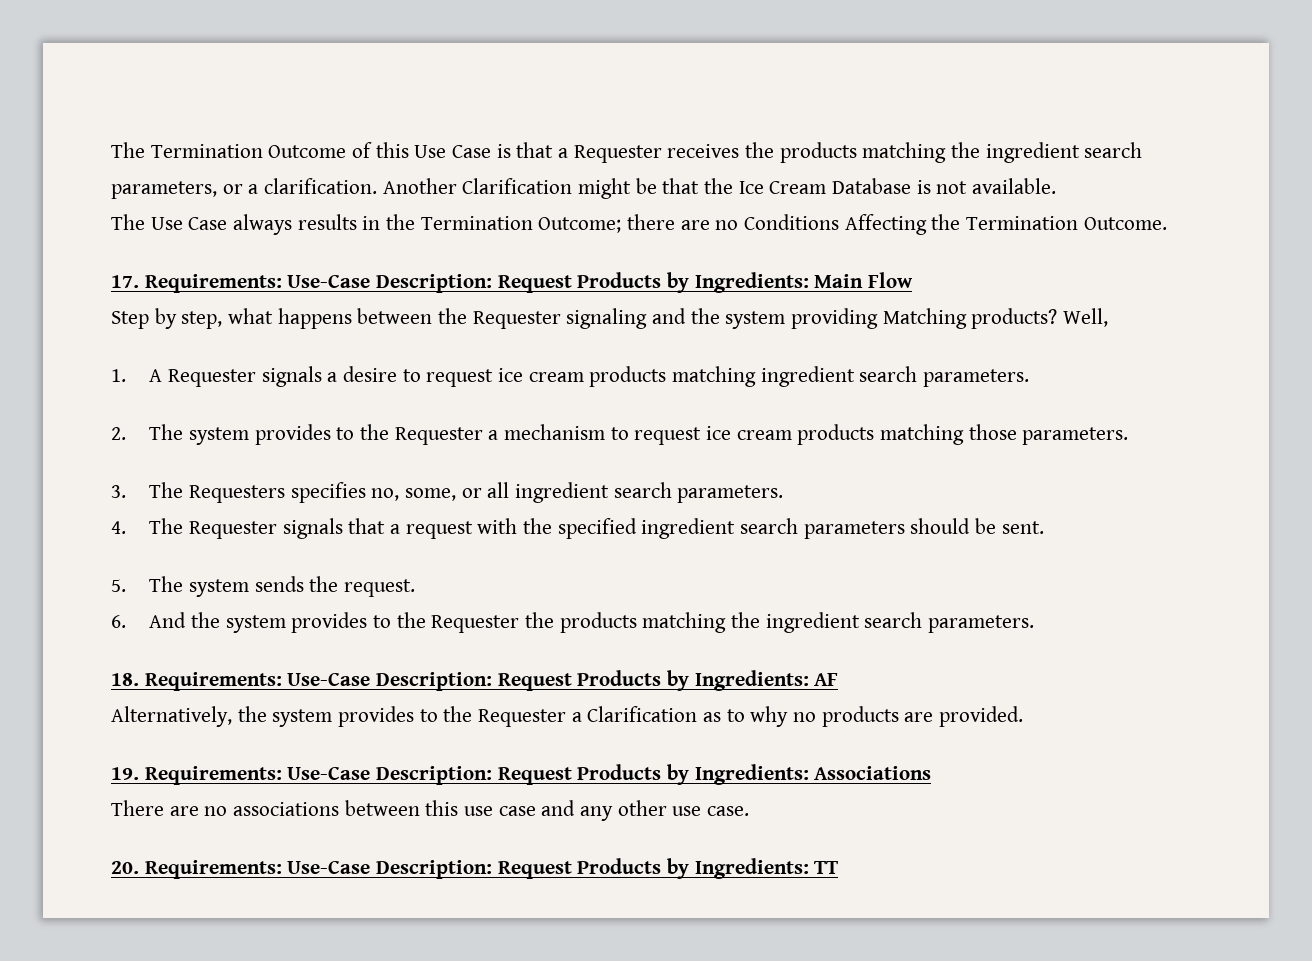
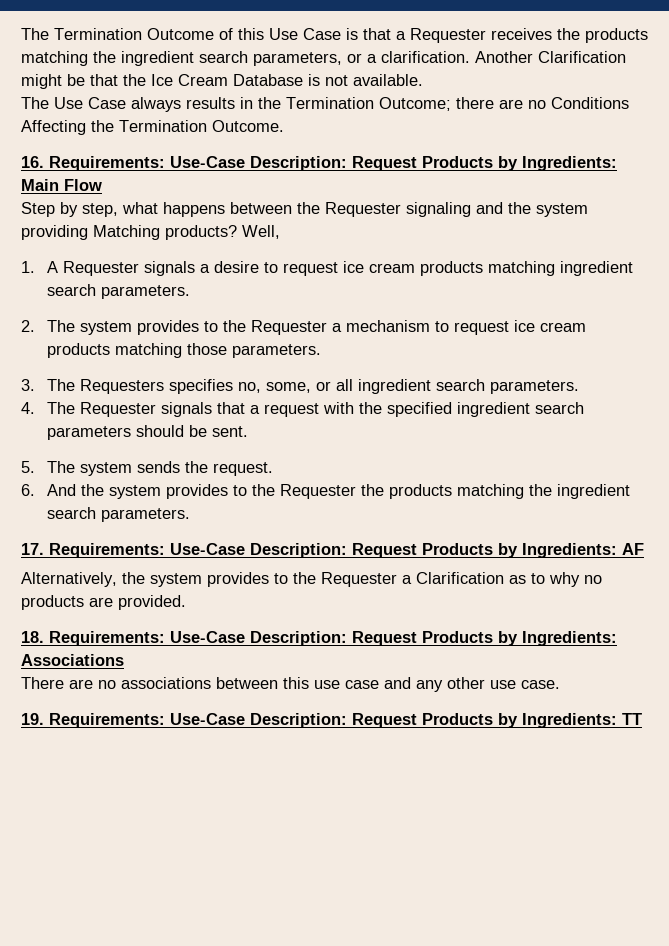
- 17. Requirements: Use-Case Description: Request Products by Ingredients: Main Flow
+ 16. Requirements: Use-Case Description: Request Products by Ingredients: Main Flow
- 18. Requirements: Use-Case Description: Request Products by Ingredients: AF
+ 17. Requirements: Use-Case Description: Request Products by Ingredients: AF
- 19. Requirements: Use-Case Description: Request Products by Ingredients: Associations
+ 18. Requirements: Use-Case Description: Request Products by Ingredients: Associations
- 20. Requirements: Use-Case Description: Request Products by Ingredients: TT
+ 19. Requirements: Use-Case Description: Request Products by Ingredients: TT

